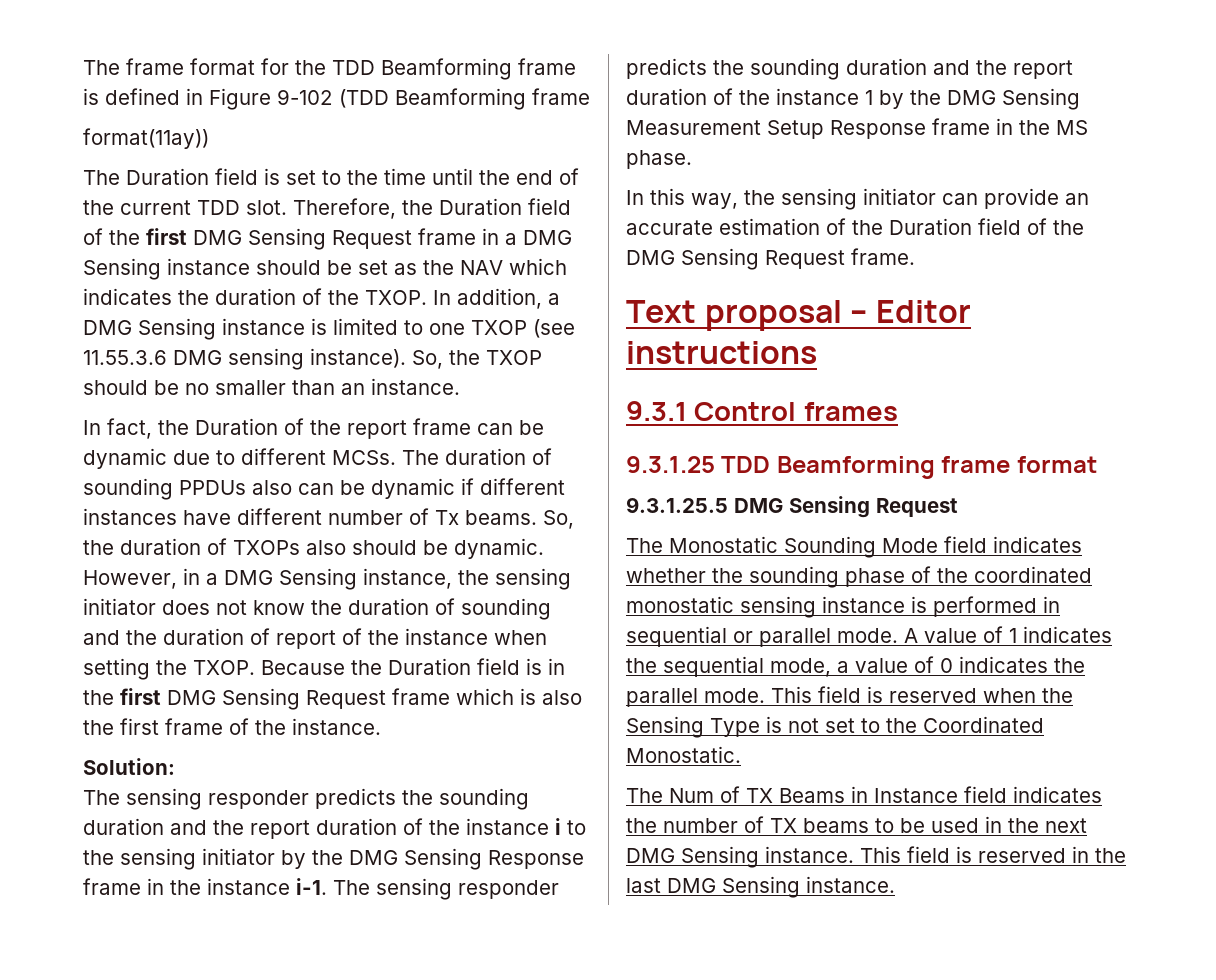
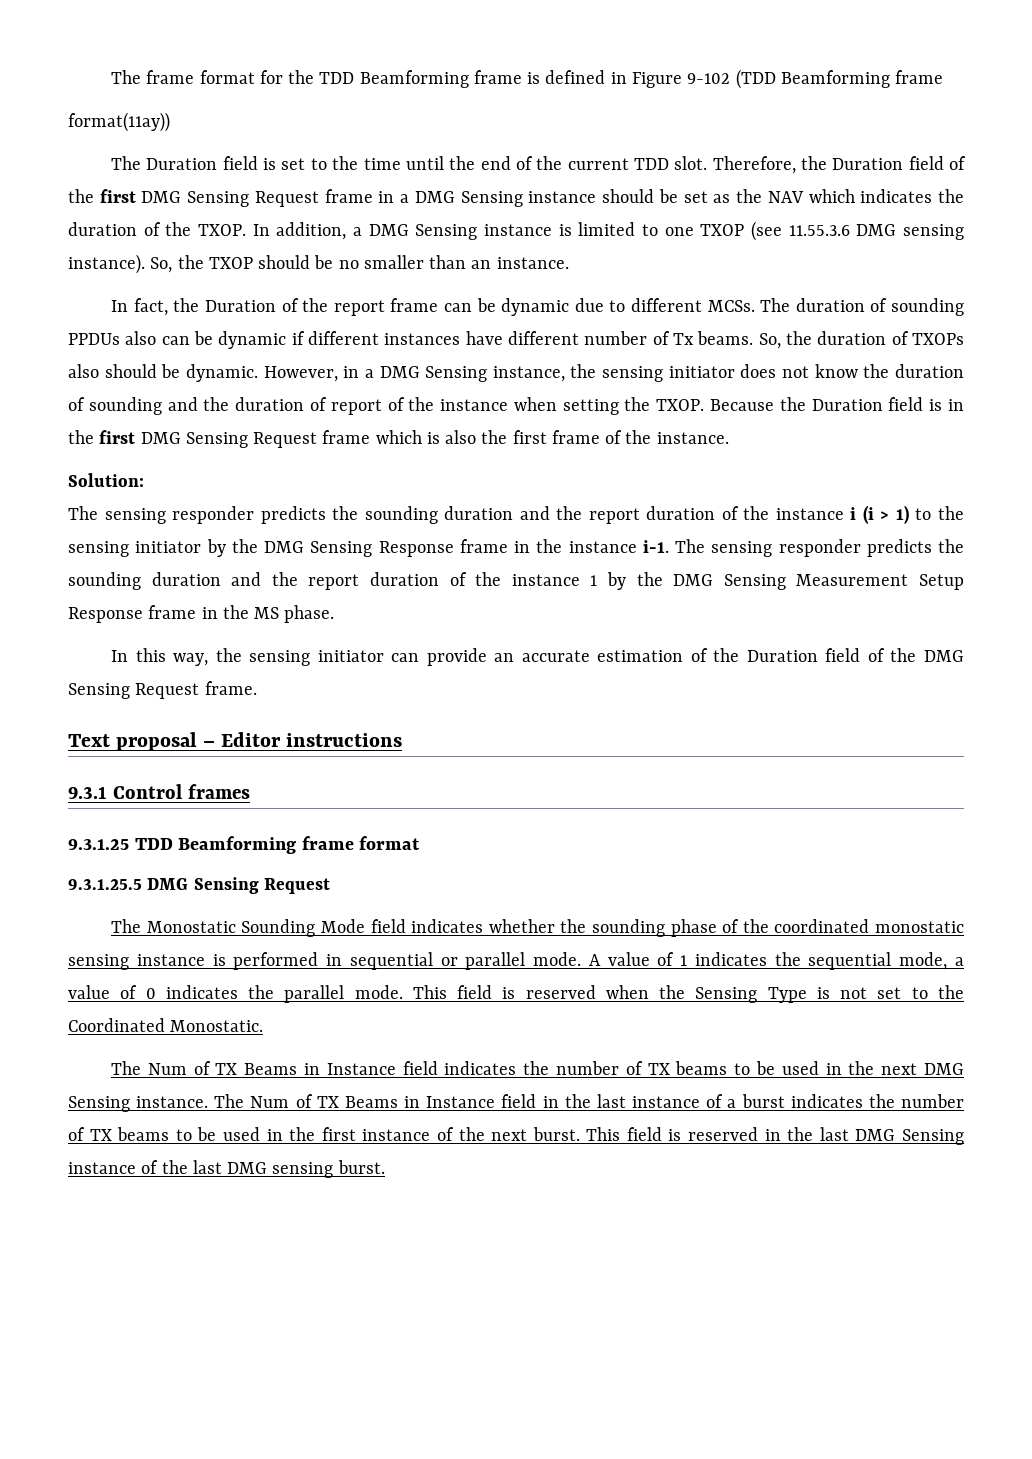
- The sensing responder predicts the sounding duration and the report duration of the instance i to the sensing initiator by the DMG Sensing Response frame in the instance i-1.
+ The sensing responder predicts the sounding duration and the report duration of the instance i (i > 1) to the sensing initiator by the DMG Sensing Response frame in the instance i-1.
+ The Num of TX Beams in Instance field in the last instance of a burst indicates the number of TX beams to be used in the first instance of the next burst.
- This field is reserved in the last DMG Sensing instance.
+ This field is reserved in the last DMG Sensing instance of the last DMG sensing burst.

